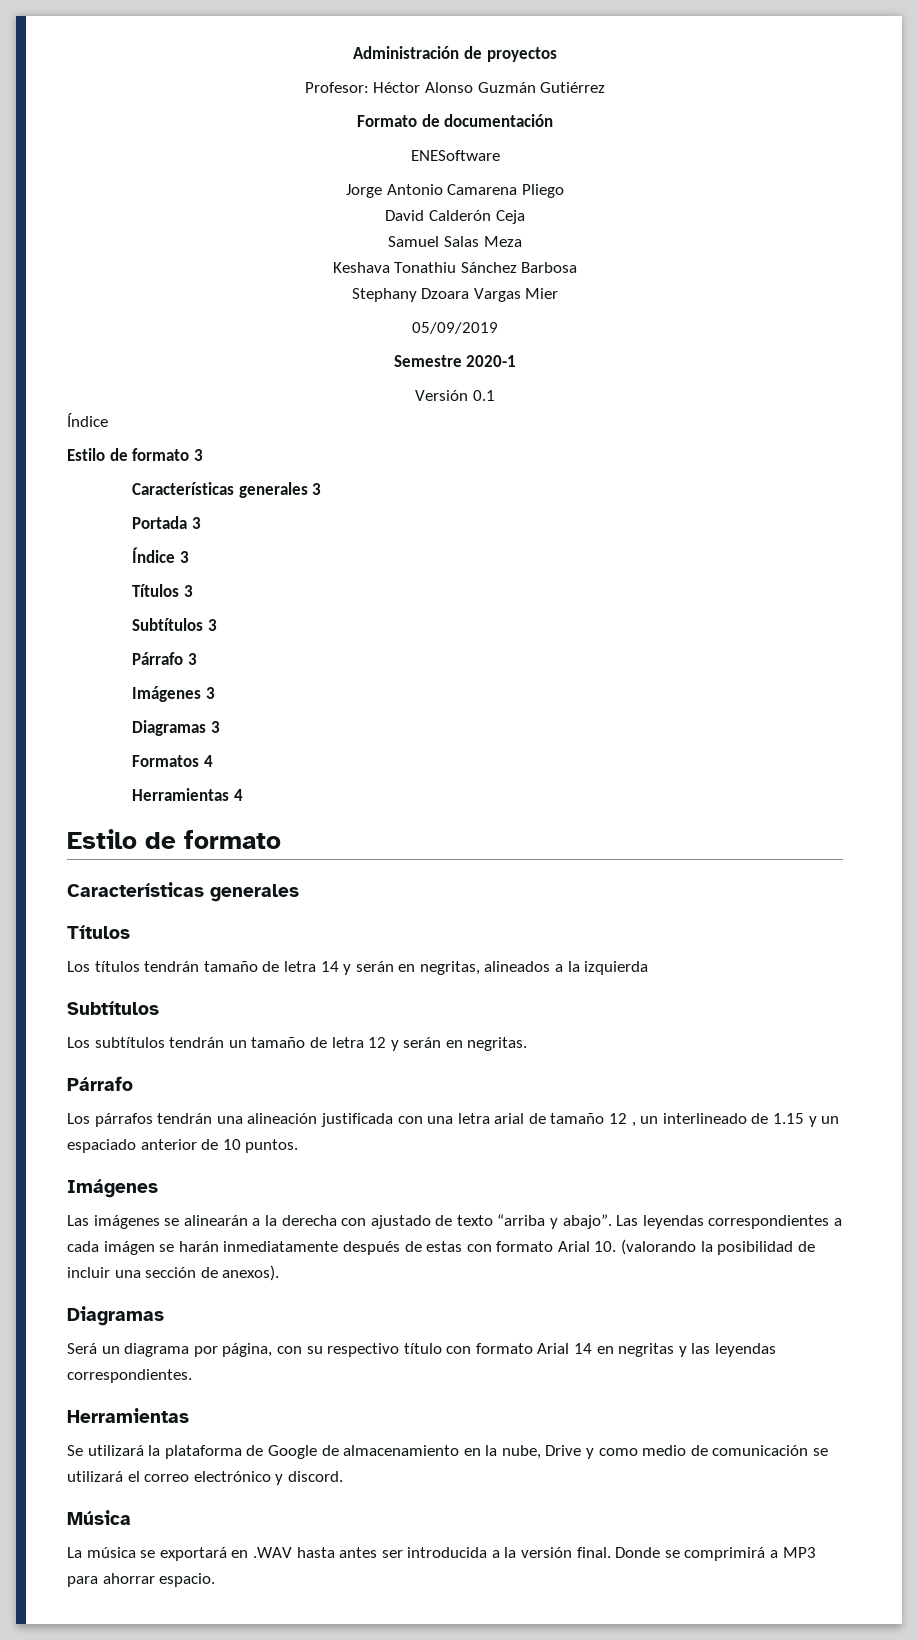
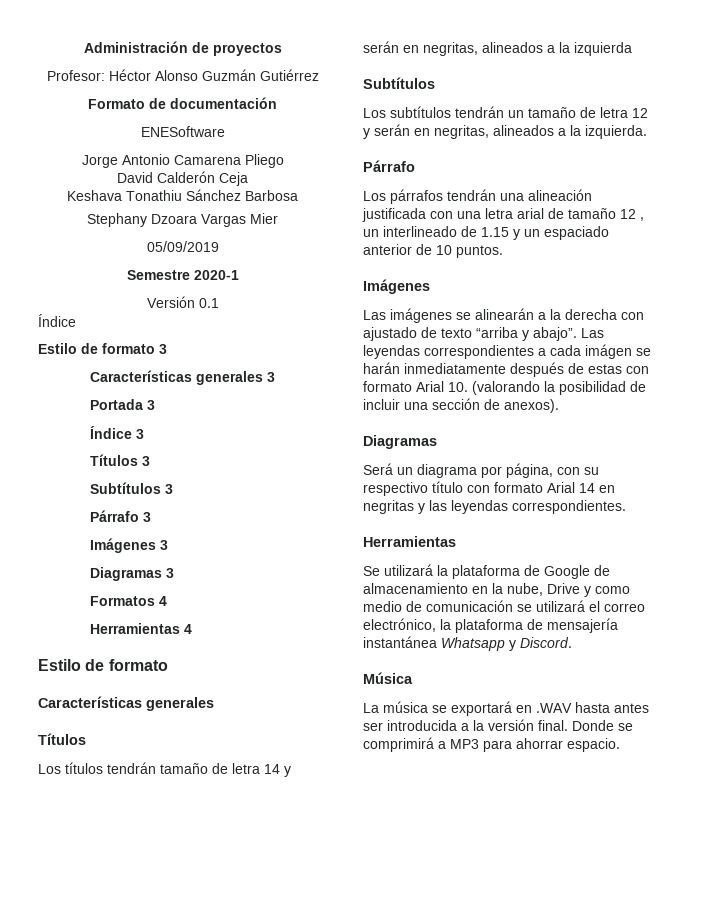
- Samuel Salas Meza
- Los subtítulos tendrán un tamaño de letra 12 y serán en negritas.
+ Los subtítulos tendrán un tamaño de letra 12 y serán en negritas, alineados a la izquierda.
- Se utilizará la plataforma de Google de almacenamiento en la nube, Drive y como medio de comunicación se utilizará el correo electrónico y discord.
+ Se utilizará la plataforma de Google de almacenamiento en la nube, Drive y como medio de comunicación se utilizará el correo electrónico, la plataforma de mensajería instantánea Whatsapp y Discord.

